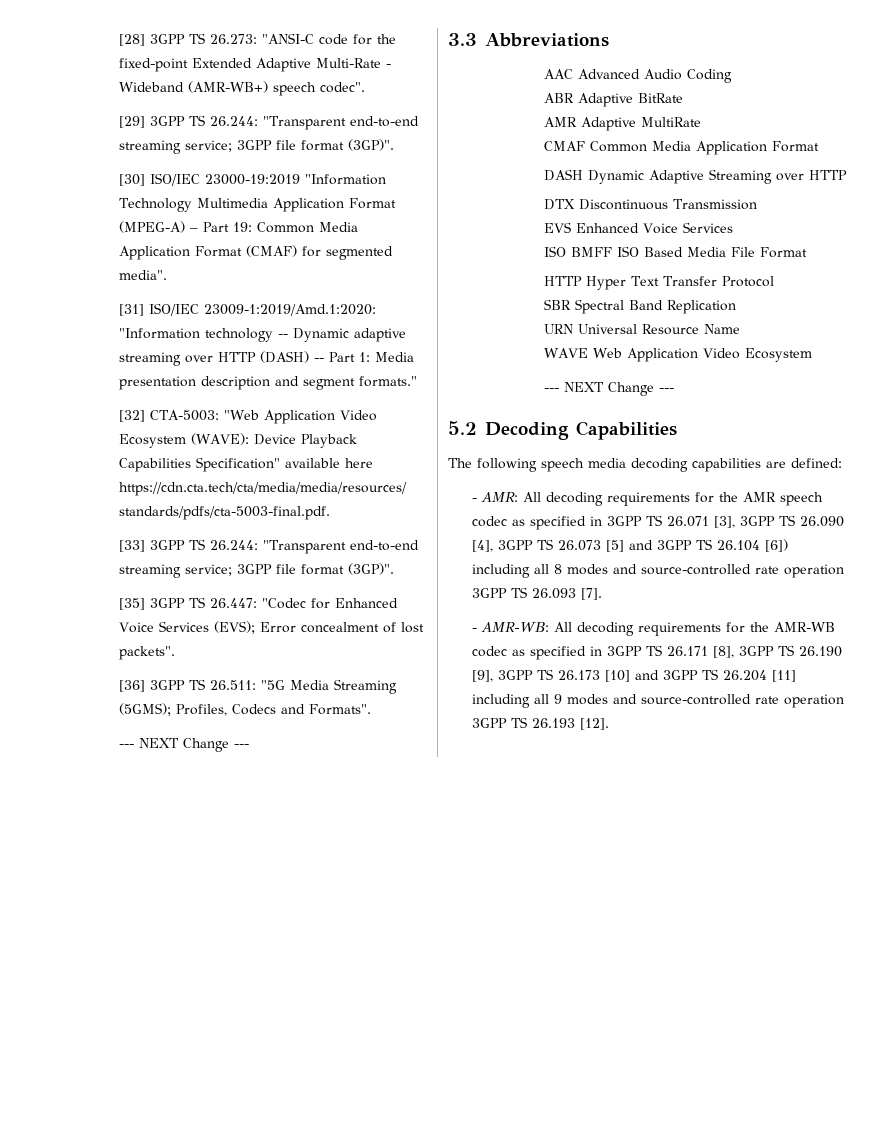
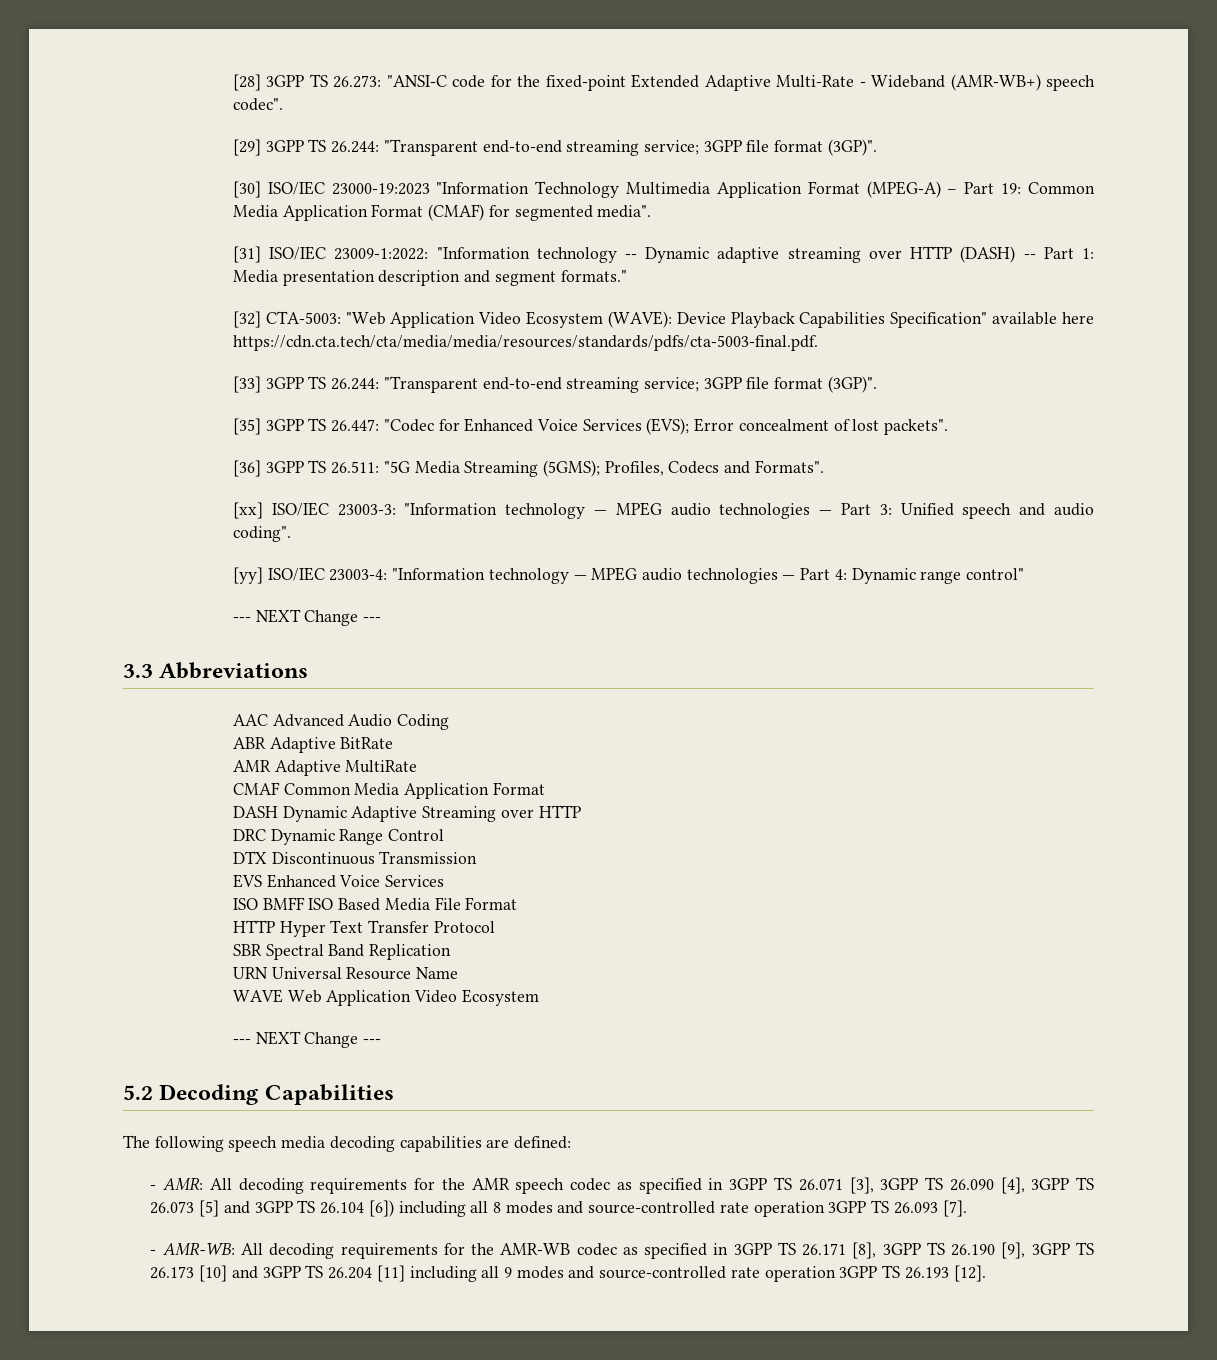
- [30] ISO/IEC 23000-19:2019 "Information Technology Multimedia Application Format (MPEG-A) – Part 19: Common Media Application Format (CMAF) for segmented media".
+ [30] ISO/IEC 23000-19:2023 "Information Technology Multimedia Application Format (MPEG-A) – Part 19: Common Media Application Format (CMAF) for segmented media".
- [31] ISO/IEC 23009-1:2019/Amd.1:2020: "Information technology -- Dynamic adaptive streaming over HTTP (DASH) -- Part 1: Media presentation description and segment formats."
+ [31] ISO/IEC 23009-1:2022: "Information technology -- Dynamic adaptive streaming over HTTP (DASH) -- Part 1: Media presentation description and segment formats."
+ [xx] ISO/IEC 23003-3: "Information technology — MPEG audio technologies — Part 3: Unified speech and audio coding".
+ [yy] ISO/IEC 23003-4: "Information technology — MPEG audio technologies — Part 4: Dynamic range control"
+ DRC Dynamic Range Control

